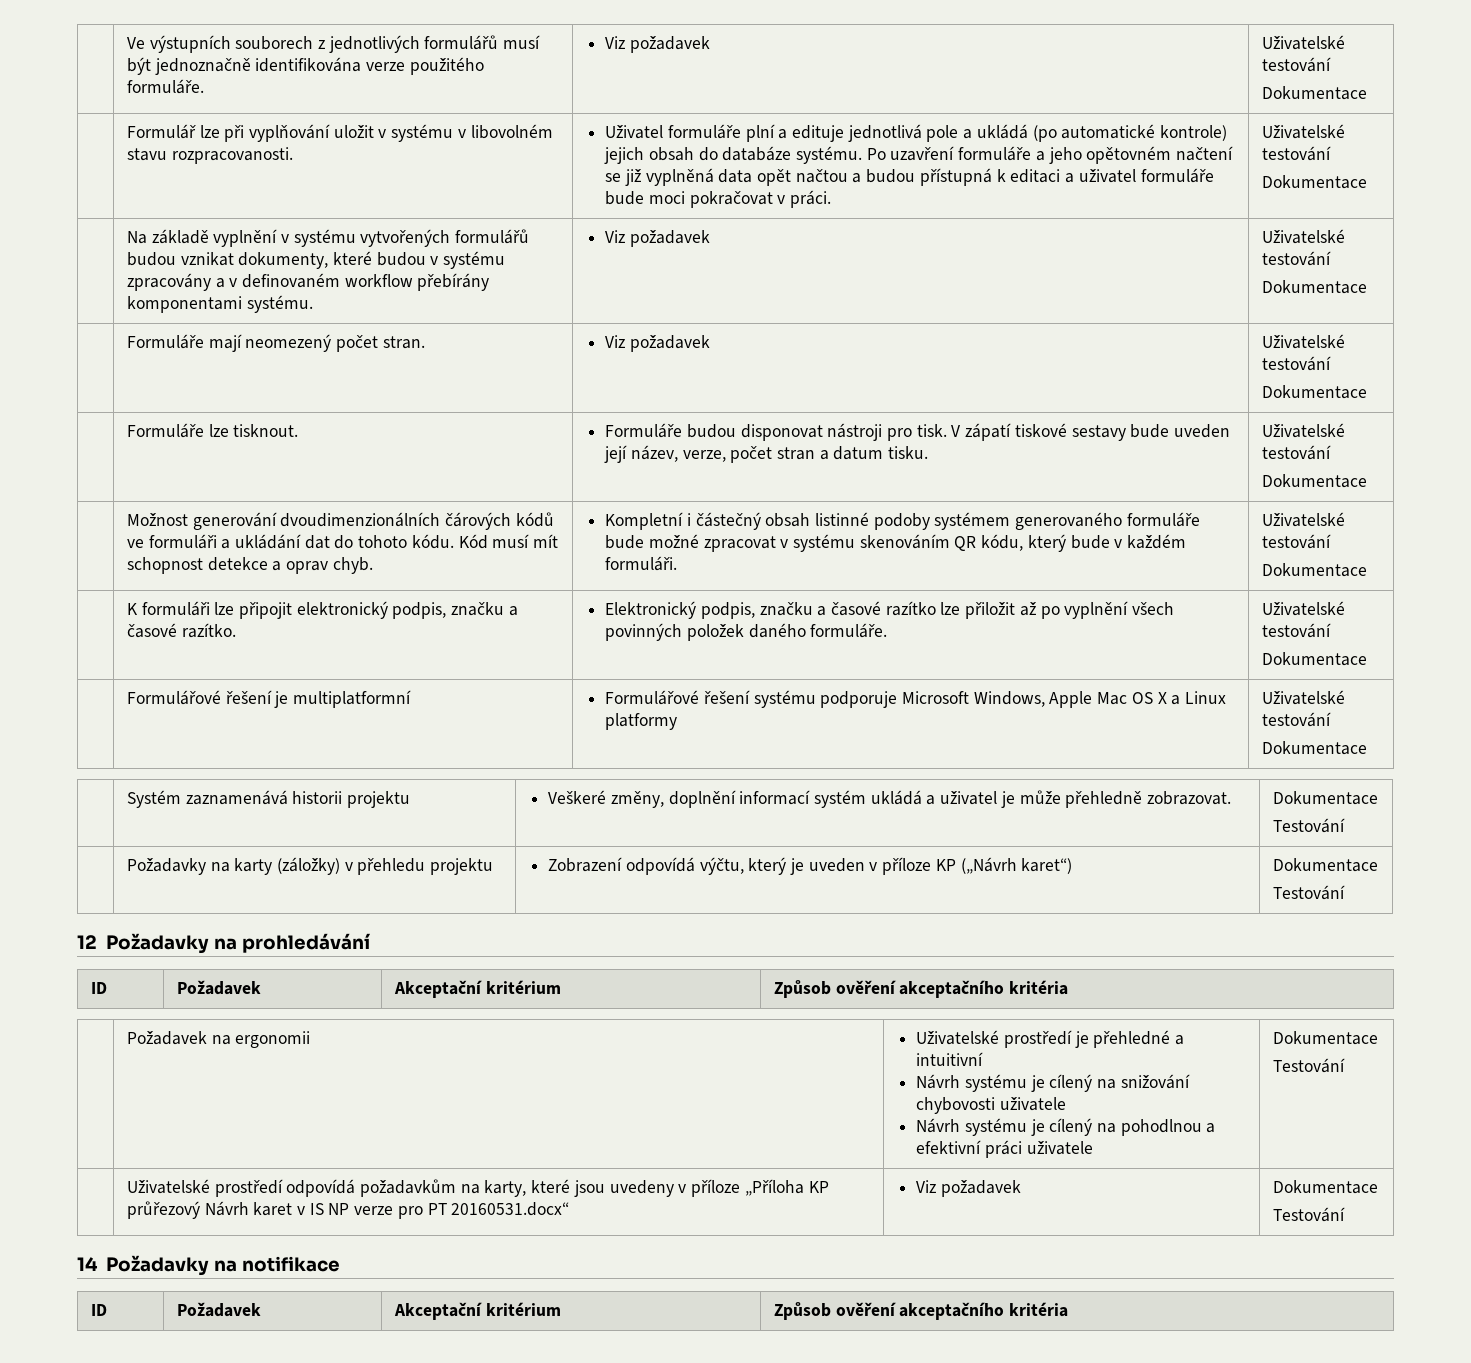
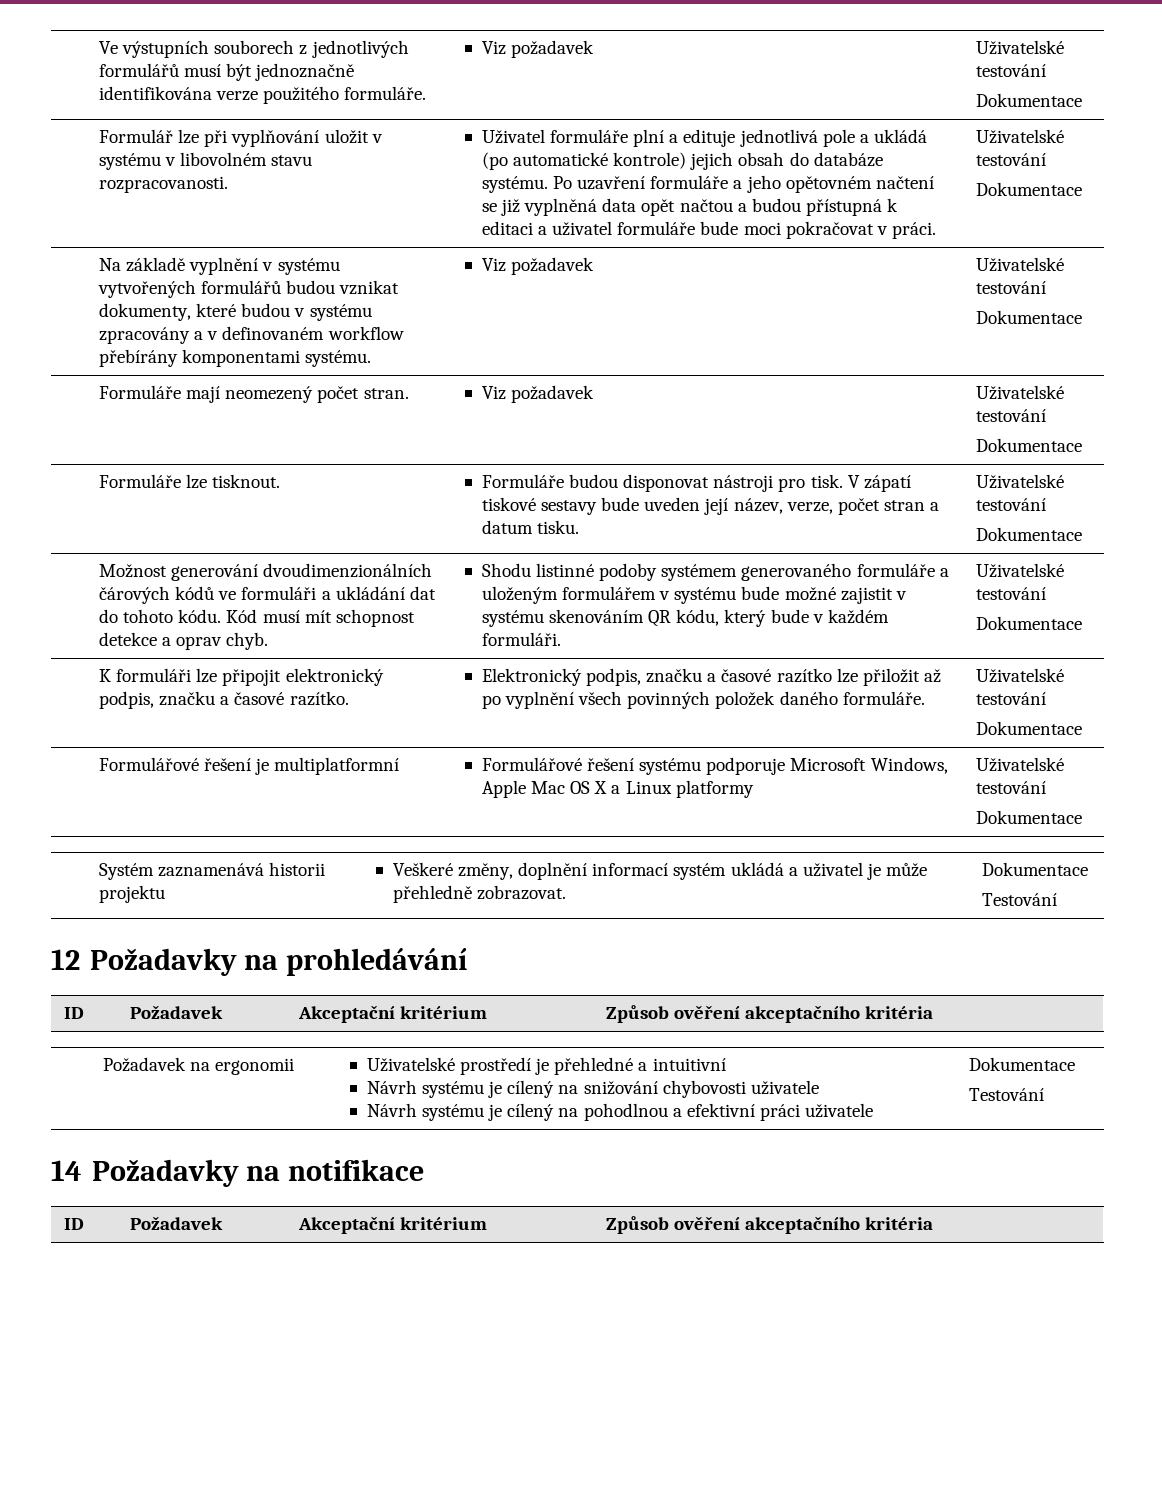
- Kompletní i částečný obsah listinné podoby systémem generovaného formuláře bude možné zpracovat v systému skenováním QR kódu, který bude v každém formuláři.
+ Shodu listinné podoby systémem generovaného formuláře a uloženým formulářem v systému bude možné zajistit v systému skenováním QR kódu, který bude v každém formuláři.
- | Požadavky na karty (záložky) v přehledu projektu | Zobrazení odpovídá výčtu, který je uveden v příloze KP („Návrh karet“) | Dokumentace
- Testování
- | Uživatelské prostředí odpovídá požadavkům na karty, které jsou uvedeny v příloze „Příloha KP průřezový Návrh karet v IS NP verze pro PT 20160531.docx“ | Viz požadavek | Dokumentace
- Testování

